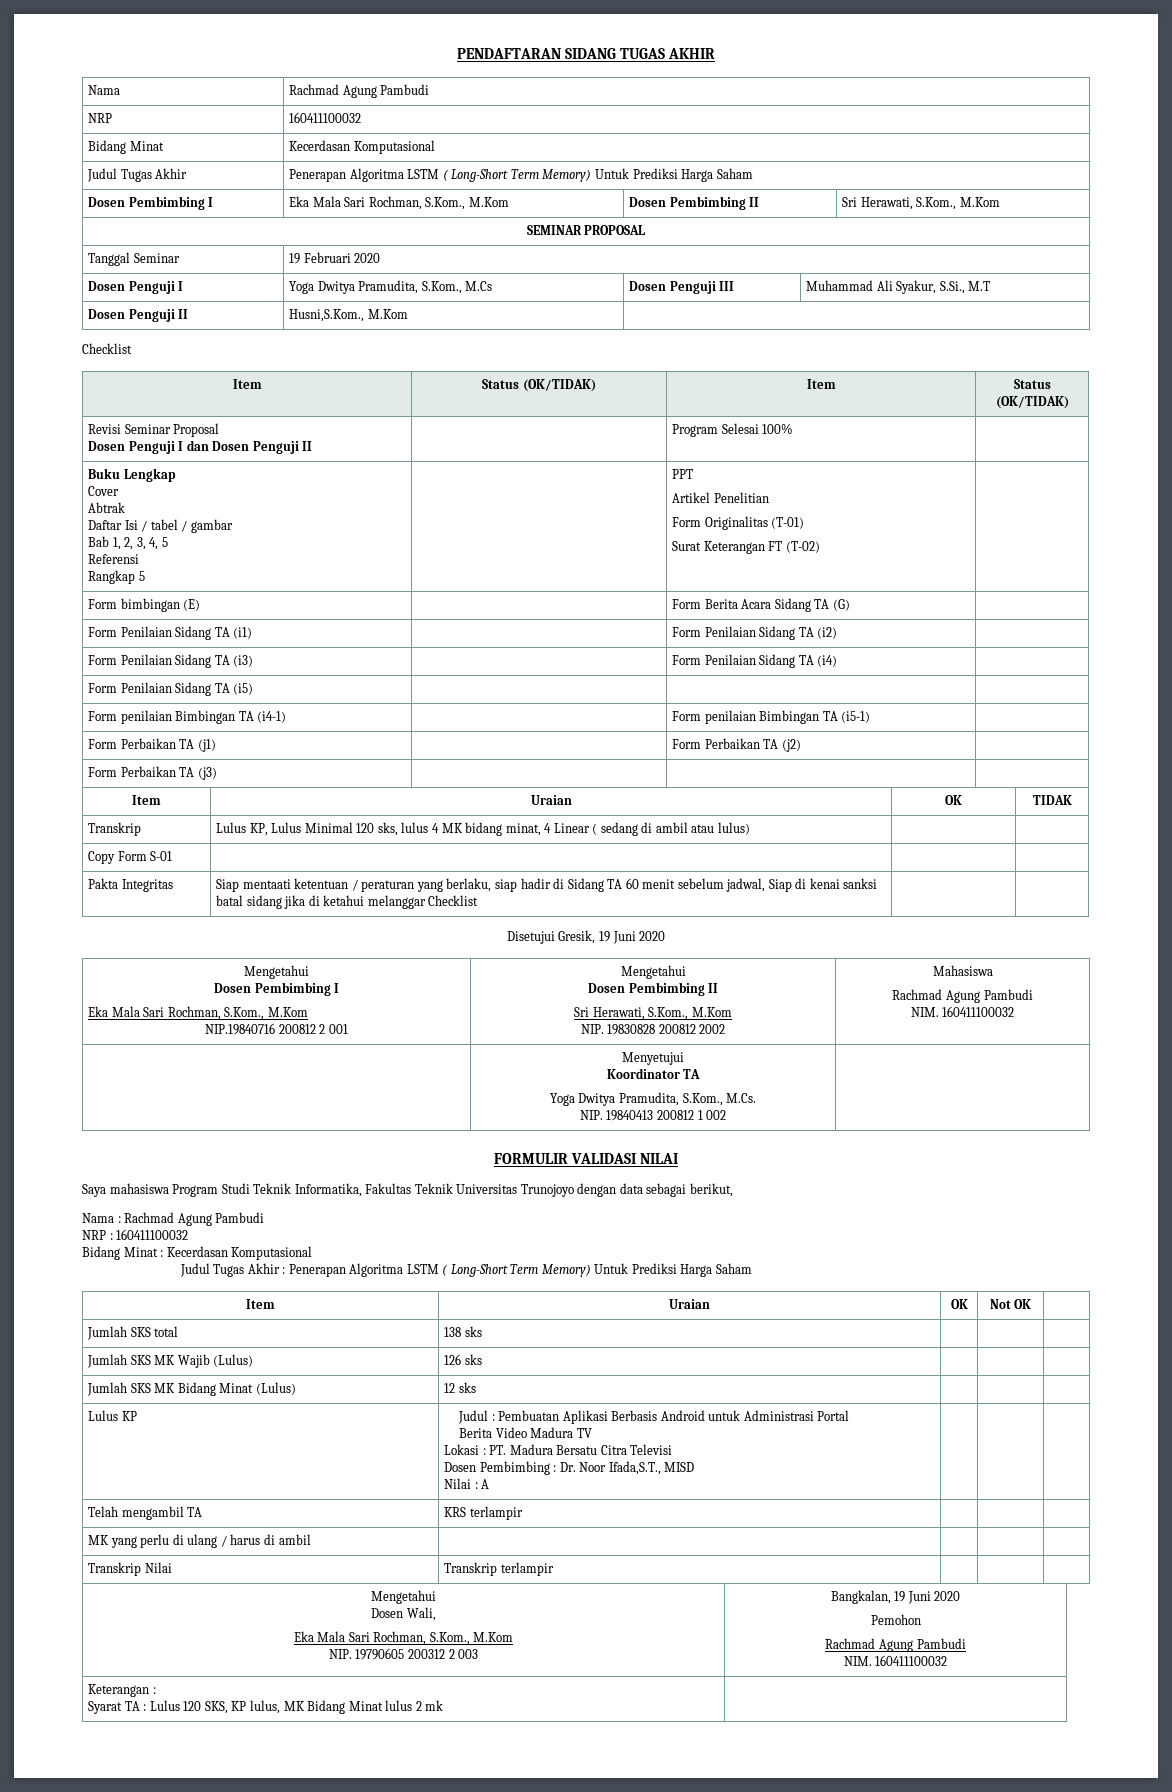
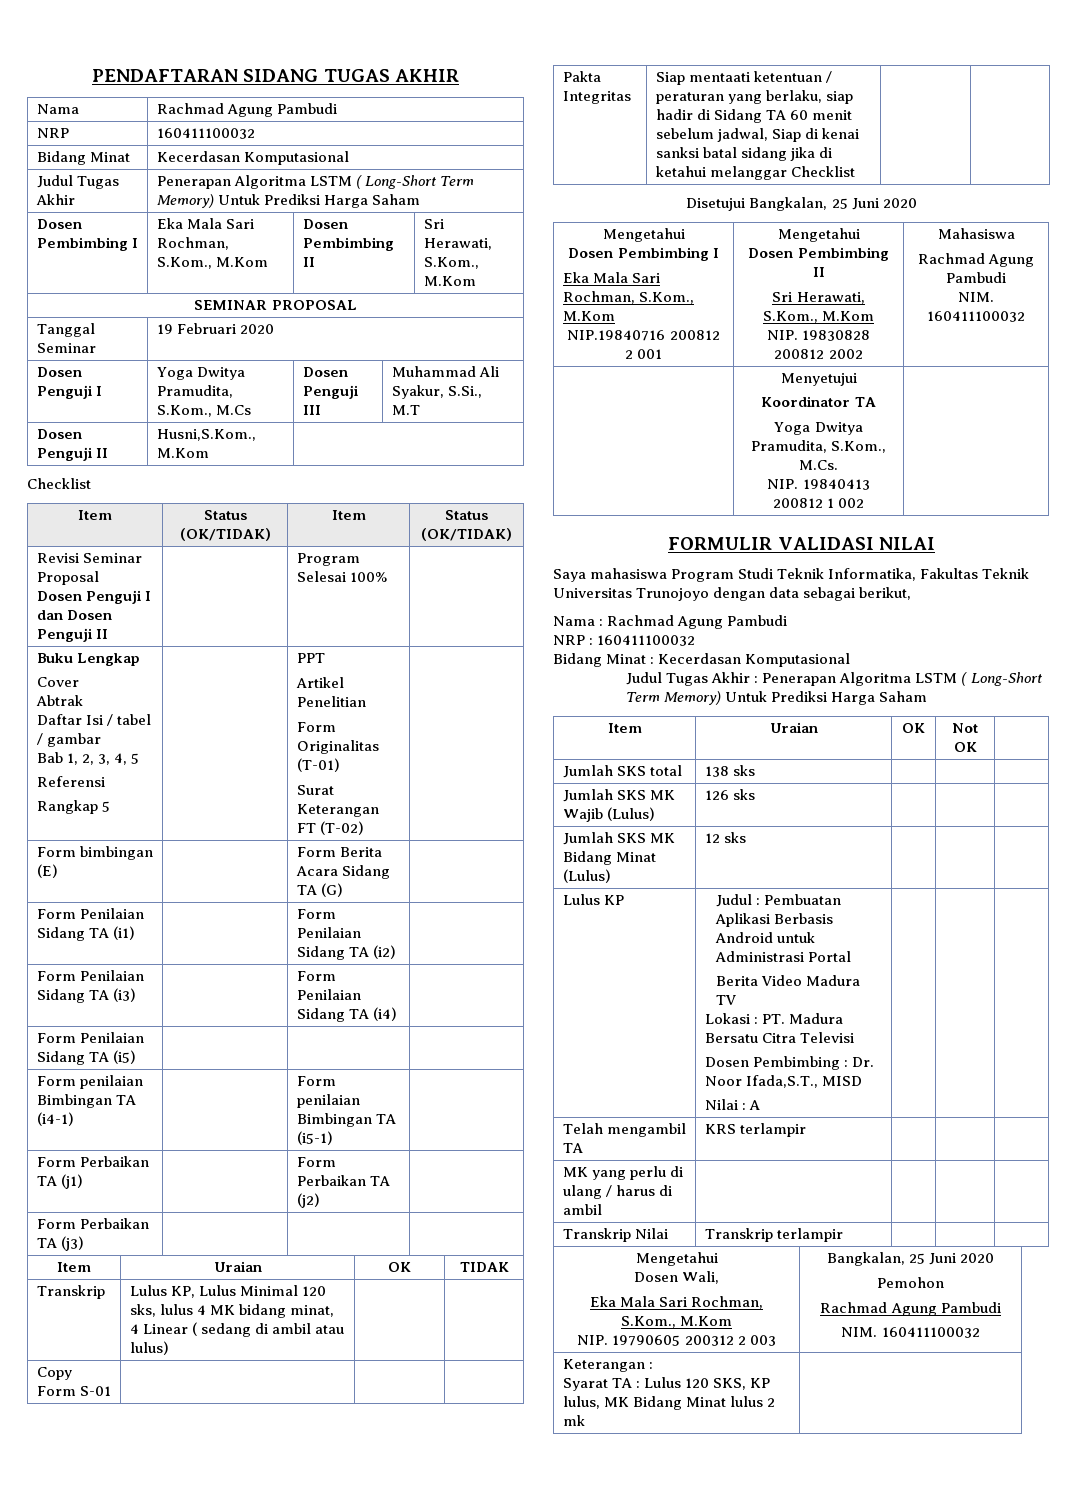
- Disetujui Gresik, 19 Juni 2020
+ Disetujui Bangkalan, 25 Juni 2020
  Transkrip Nilai | Transkrip terlampir | | |
  Mengetahui
  Dosen Wali,
  Eka Mala Sari Rochman, S.Kom., M.Kom
- NIP. 19790605 200312 2 003 | Bangkalan, 19 Juni 2020
+ NIP. 19790605 200312 2 003 | Bangkalan, 25 Juni 2020

